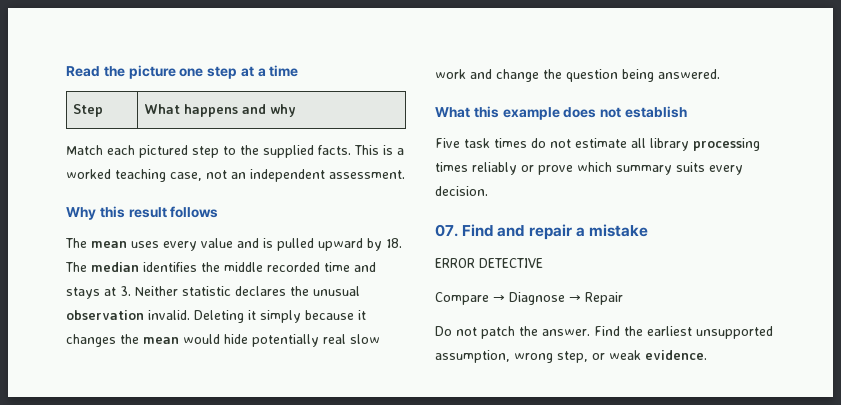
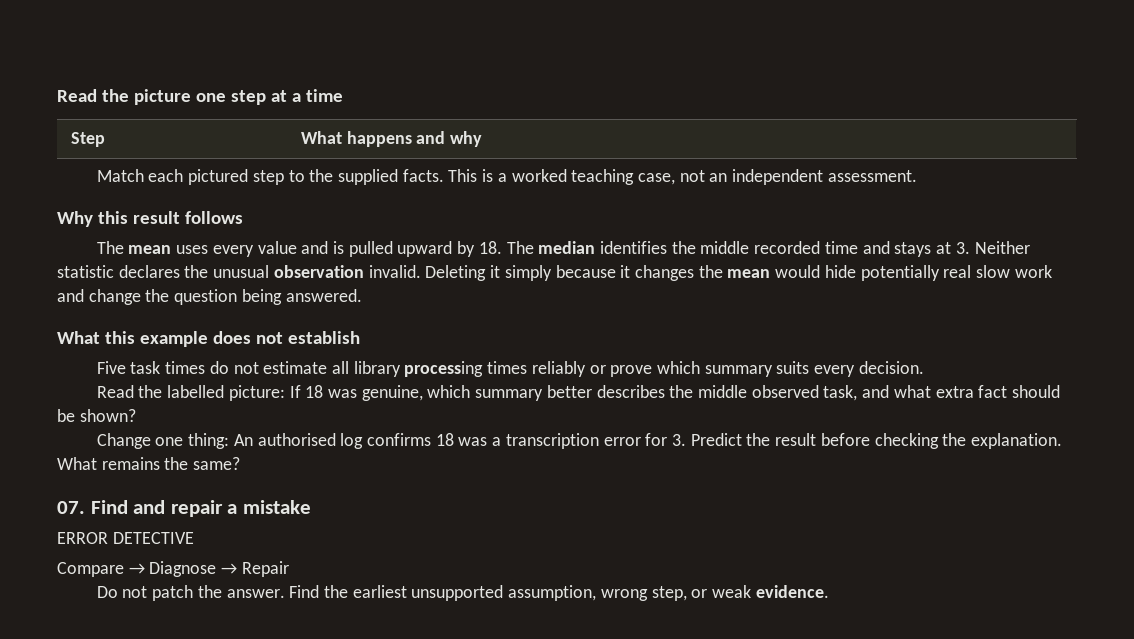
+ Read the labelled picture: If 18 was genuine, which summary better describes the middle observed task, and what extra fact should be shown?
+ Change one thing: An authorised log confirms 18 was a transcription error for 3. Predict the result before checking the explanation. What remains the same?

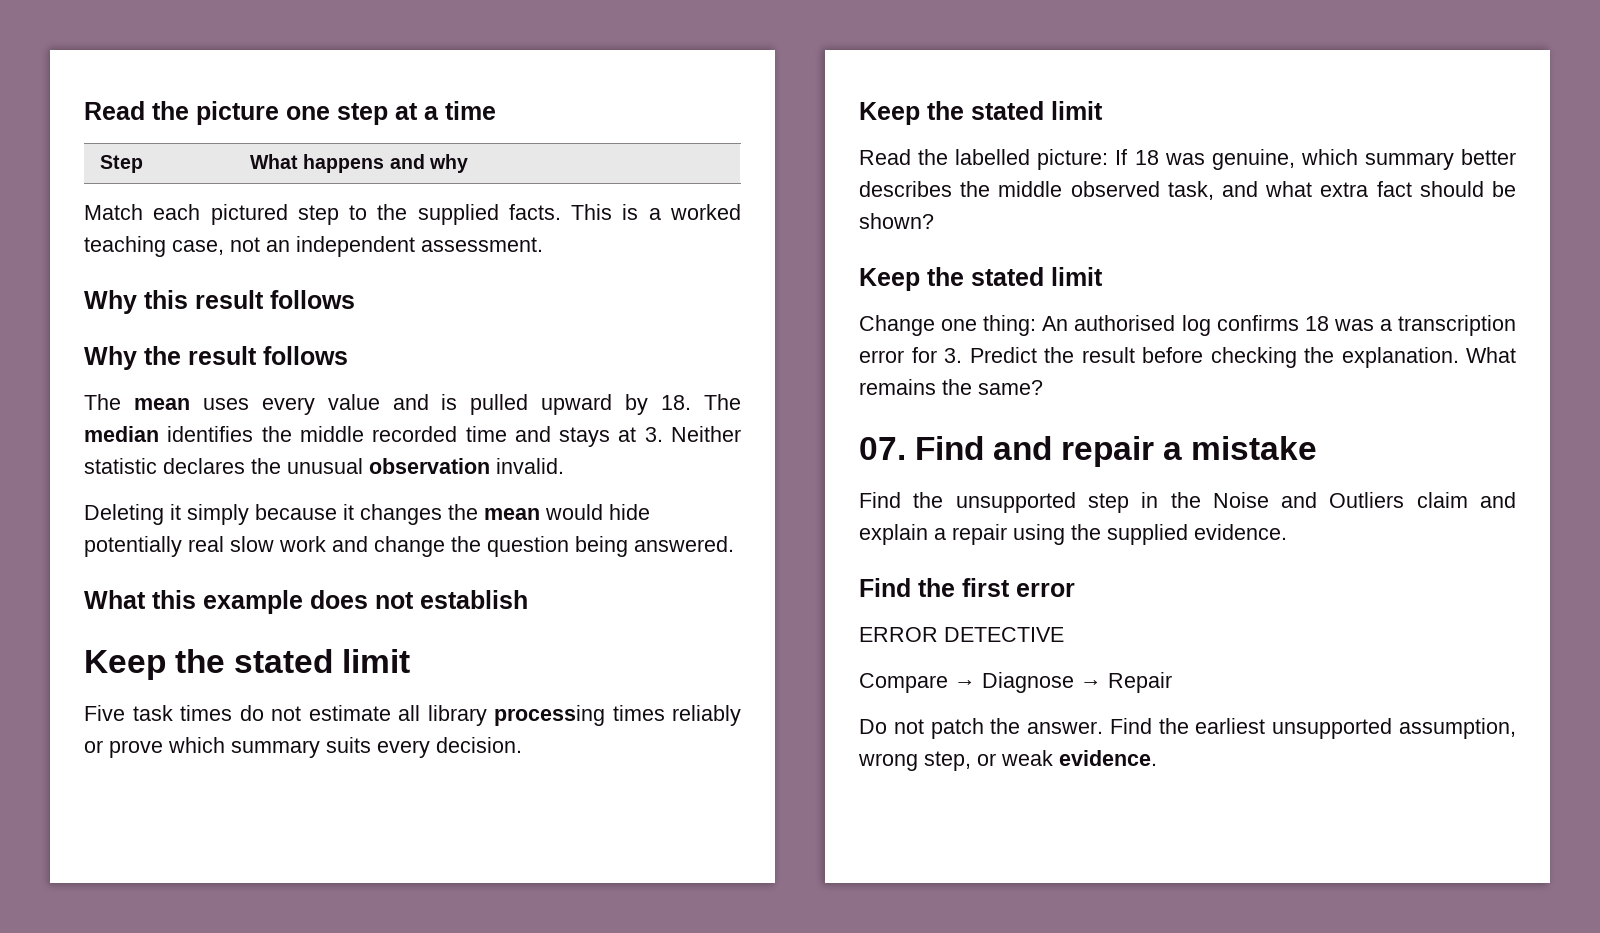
+ Why the result follows
- The mean uses every value and is pulled upward by 18. The median identifies the middle recorded time and stays at 3. Neither statistic declares the unusual observation invalid. Deleting it simply because it changes the mean would hide potentially real slow work and change the question being answered.
+ The mean uses every value and is pulled upward by 18. The median identifies the middle recorded time and stays at 3. Neither statistic declares the unusual observation invalid.
+ Deleting it simply because it changes the mean would hide potentially real slow work and change the question being answered.
  What this example does not establish
+ Keep the stated limit
  Five task times do not estimate all library processing times reliably or prove which summary suits every decision.
+ Keep the stated limit
  Read the labelled picture: If 18 was genuine, which summary better describes the middle observed task, and what extra fact should be shown?
+ Keep the stated limit
+ Find the unsupported step in the Noise and Outliers claim and explain a repair using the supplied evidence.
+ Find the first error

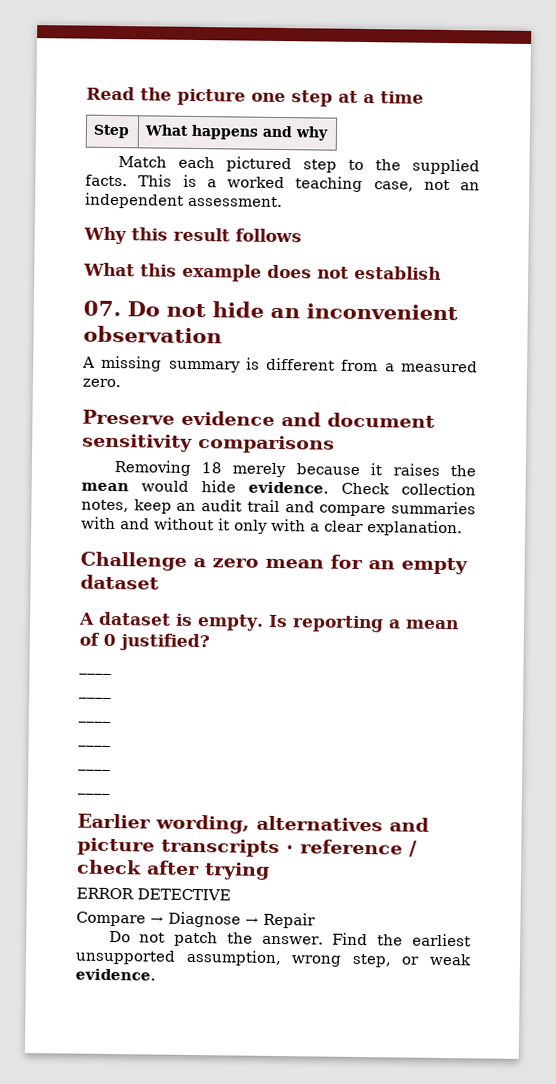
- Why the result follows
- The mean uses every value and is pulled upward by 18. The median identifies the middle recorded time and stays at 3. Neither statistic declares the unusual observation invalid.
- Deleting it simply because it changes the mean would hide potentially real slow work and change the question being answered.
  What this example does not establish
- Keep the stated limit
- Five task times do not estimate all library processing times reliably or prove which summary suits every decision.
- Keep the stated limit
- Read the labelled picture: If 18 was genuine, which summary better describes the middle observed task, and what extra fact should be shown?
- Keep the stated limit
- Change one thing: An authorised log confirms 18 was a transcription error for 3. Predict the result before checking the explanation. What remains the same?
- 07. Find and repair a mistake
- Find the unsupported step in the Noise and Outliers claim and explain a repair using the supplied evidence.
- Find the first error
+ 07. Do not hide an inconvenient observation
+ A missing summary is different from a measured zero.
+ Preserve evidence and document sensitivity comparisons
+ Removing 18 merely because it raises the mean would hide evidence. Check collection notes, keep an audit trail and compare summaries with and without it only with a clear explanation.
+ Challenge a zero mean for an empty dataset
+ A dataset is empty. Is reporting a mean of 0 justified?
+ ____
+ ____
+ ____
+ ____
+ ____
+ ____
+ Earlier wording, alternatives and picture transcripts · reference / check after trying

